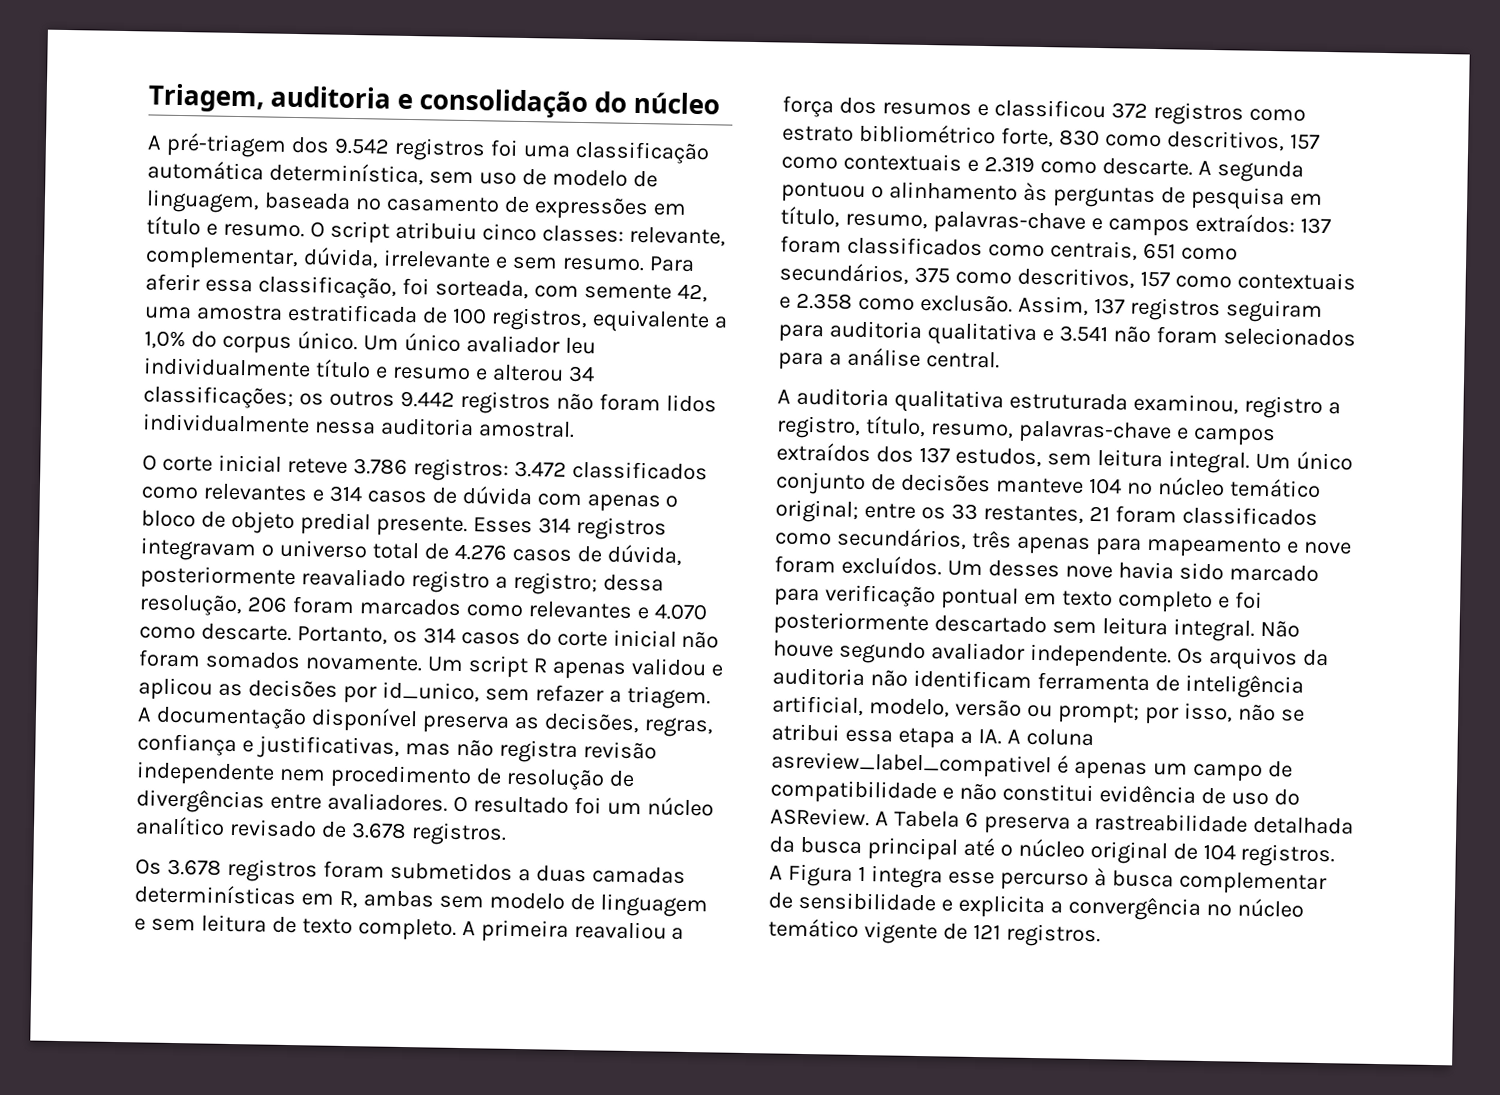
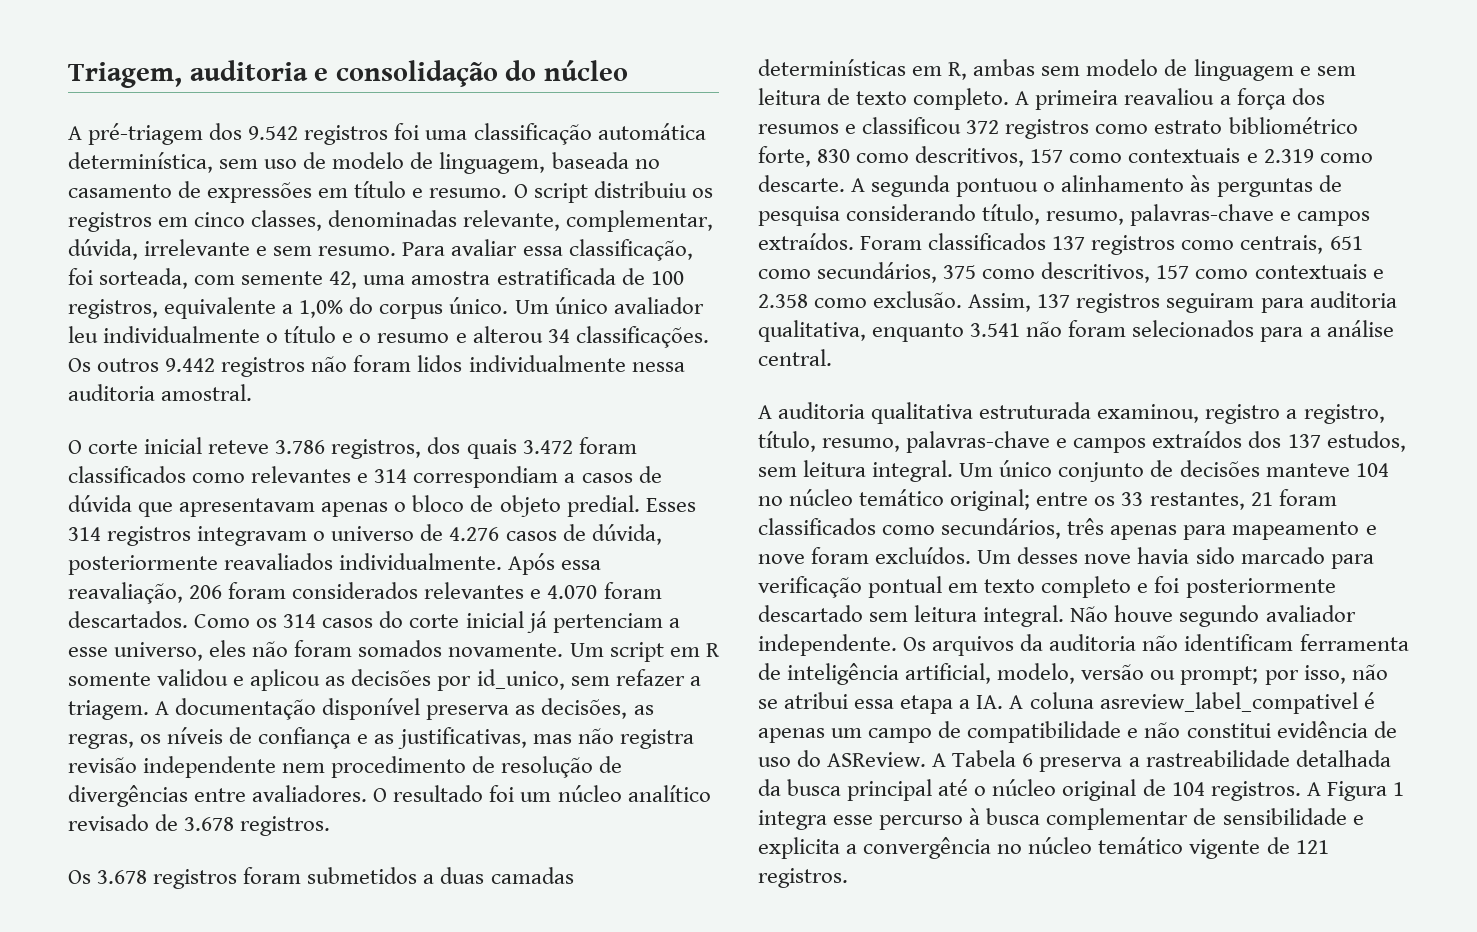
- O script atribuiu cinco classes: relevante, complementar, dúvida, irrelevante e sem resumo.
+ O script distribuiu os registros em cinco classes, denominadas relevante, complementar, dúvida, irrelevante e sem resumo.
- Para aferir essa classificação, foi sorteada, com semente 42, uma amostra estratificada de 100 registros, equivalente a 1,0% do corpus único.
+ Para avaliar essa classificação, foi sorteada, com semente 42, uma amostra estratificada de 100 registros, equivalente a 1,0% do corpus único.
- Um único avaliador leu individualmente título e resumo e alterou 34 classificações; os outros 9.442 registros não foram lidos individualmente nessa auditoria amostral.
+ Um único avaliador leu individualmente o título e o resumo e alterou 34 classificações. Os outros 9.442 registros não foram lidos individualmente nessa auditoria amostral.
- O corte inicial reteve 3.786 registros: 3.472 classificados como relevantes e 314 casos de dúvida com apenas o bloco de objeto predial presente.
+ O corte inicial reteve 3.786 registros, dos quais 3.472 foram classificados como relevantes e 314 correspondiam a casos de dúvida que apresentavam apenas o bloco de objeto predial.
- Esses 314 registros integravam o universo total de 4.276 casos de dúvida, posteriormente reavaliado registro a registro; dessa resolução, 206 foram marcados como relevantes e 4.070 como descarte. Portanto, os 314 casos do corte inicial não foram somados novamente.
+ Esses 314 registros integravam o universo de 4.276 casos de dúvida, posteriormente reavaliados individualmente. Após essa reavaliação, 206 foram considerados relevantes e 4.070 foram descartados. Como os 314 casos do corte inicial já pertenciam a esse universo, eles não foram somados novamente.
- Um script R apenas validou e aplicou as decisões por id_unico, sem refazer a triagem.
+ Um script em R somente validou e aplicou as decisões por id_unico, sem refazer a triagem.
- A documentação disponível preserva as decisões, regras, confiança e justificativas, mas não registra revisão independente nem procedimento de resolução de divergências entre avaliadores.
+ A documentação disponível preserva as decisões, as regras, os níveis de confiança e as justificativas, mas não registra revisão independente nem procedimento de resolução de divergências entre avaliadores.
- A segunda pontuou o alinhamento às perguntas de pesquisa em título, resumo, palavras-chave e campos extraídos: 137 foram classificados como centrais, 651 como secundários, 375 como descritivos, 157 como contextuais e 2.358 como exclusão.
+ A segunda pontuou o alinhamento às perguntas de pesquisa considerando título, resumo, palavras-chave e campos extraídos. Foram classificados 137 registros como centrais, 651 como secundários, 375 como descritivos, 157 como contextuais e 2.358 como exclusão.
- Assim, 137 registros seguiram para auditoria qualitativa e 3.541 não foram selecionados para a análise central.
+ Assim, 137 registros seguiram para auditoria qualitativa, enquanto 3.541 não foram selecionados para a análise central.

